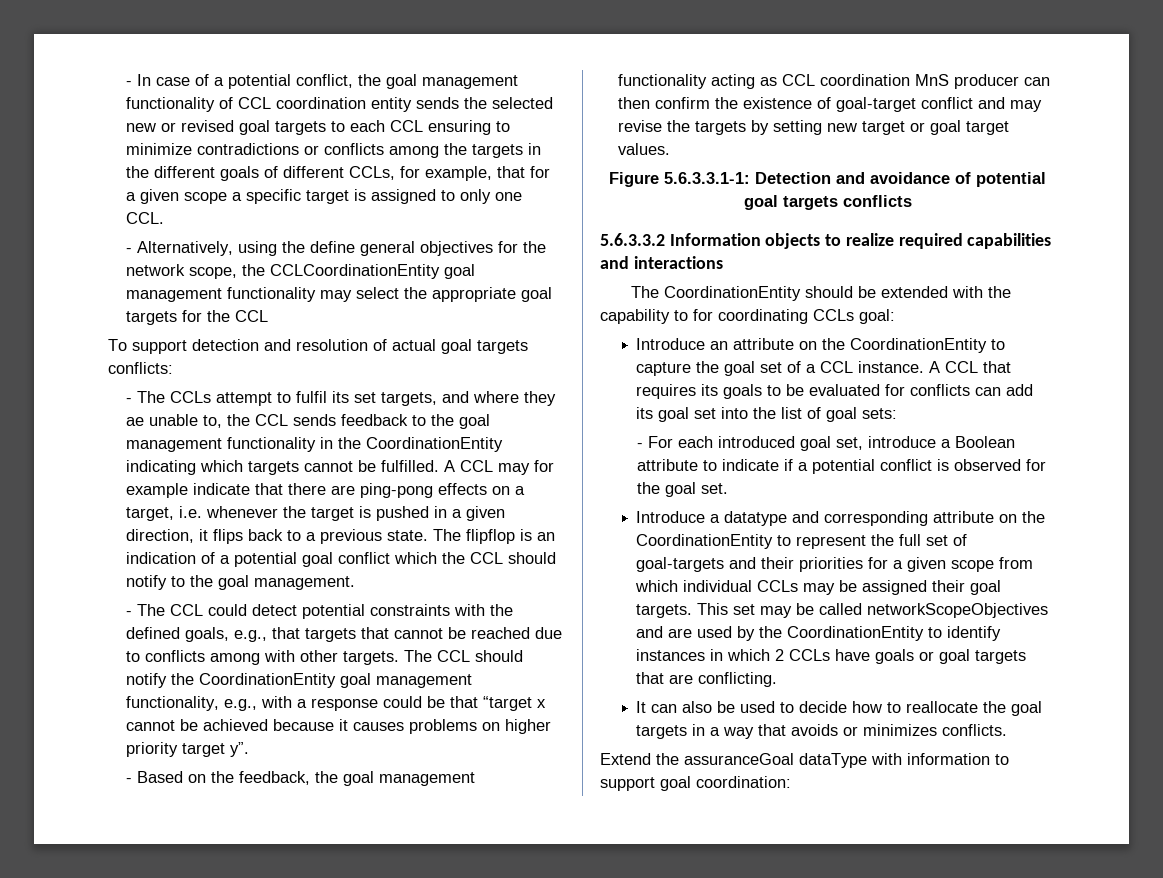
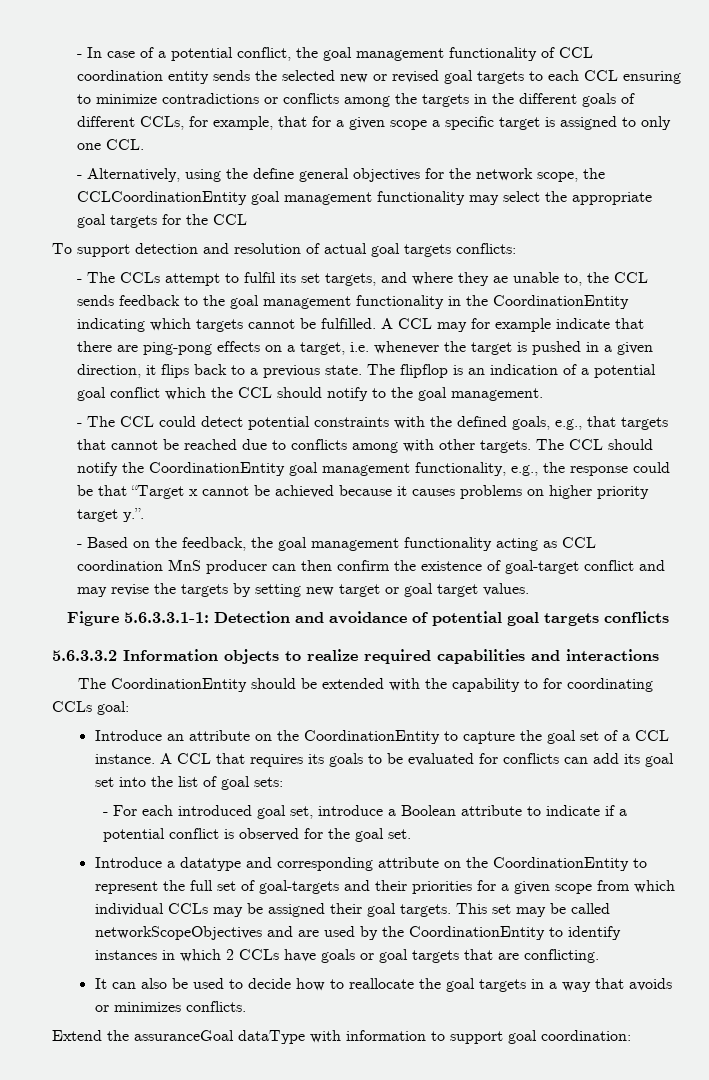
- The CCL should notify the CoordinationEntity goal management functionality, e.g., with a response could be that “target x cannot be achieved because it causes problems on higher priority target y”.
+ The CCL should notify the CoordinationEntity goal management functionality, e.g., the response could be that “Target x cannot be achieved because it causes problems on higher priority target y.”.

